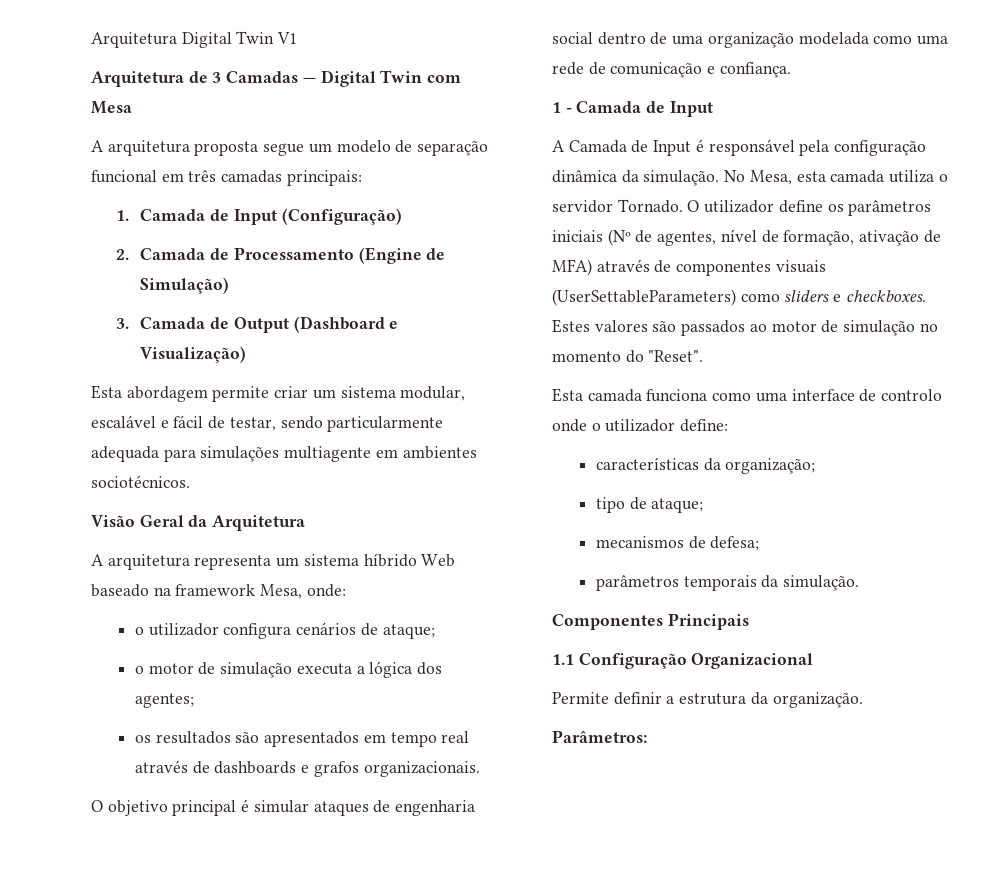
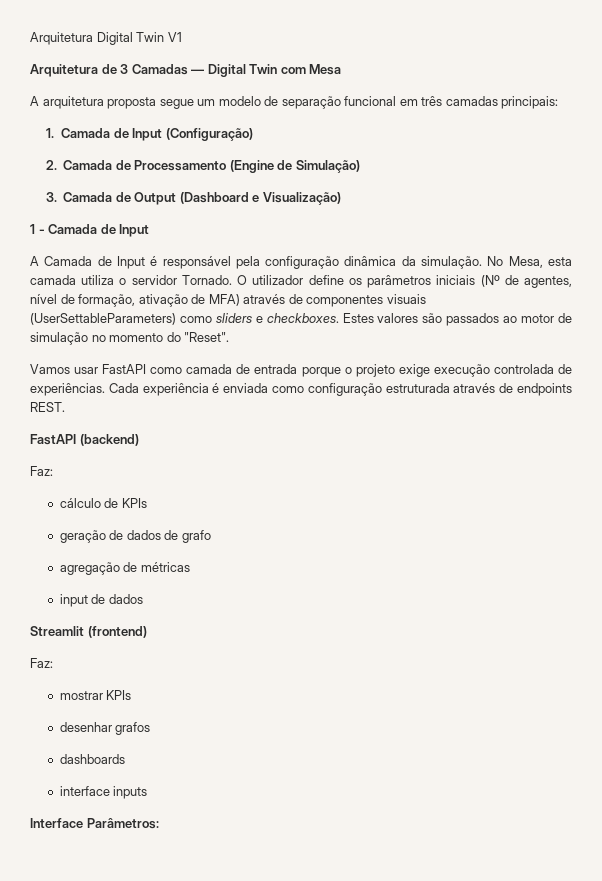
- Esta abordagem permite criar um sistema modular, escalável e fácil de testar, sendo particularmente adequada para simulações multiagente em ambientes sociotécnicos.
- Visão Geral da Arquitetura
- A arquitetura representa um sistema híbrido Web baseado na framework Mesa, onde:
- o utilizador configura cenários de ataque;
- o motor de simulação executa a lógica dos agentes;
- os resultados são apresentados em tempo real através de dashboards e grafos organizacionais.
- O objetivo principal é simular ataques de engenharia social dentro de uma organização modelada como uma rede de comunicação e confiança.
- Esta camada funciona como uma interface de controlo onde o utilizador define:
- características da organização;
- tipo de ataque;
- mecanismos de defesa;
- parâmetros temporais da simulação.
- Componentes Principais
- 1.1 Configuração Organizacional
- Permite definir a estrutura da organização.
- Parâmetros:
+ Vamos usar FastAPI como camada de entrada porque o projeto exige execução controlada de experiências. Cada experiência é enviada como configuração estruturada através de endpoints REST.
+ FastAPI (backend)
+ Faz:
+ cálculo de KPIs
+ geração de dados de grafo
+ agregação de métricas
+ input de dados
+ Streamlit (frontend)
+ Faz:
+ mostrar KPIs
+ desenhar grafos
+ dashboards
+ interface inputs
+ Interface Parâmetros:

